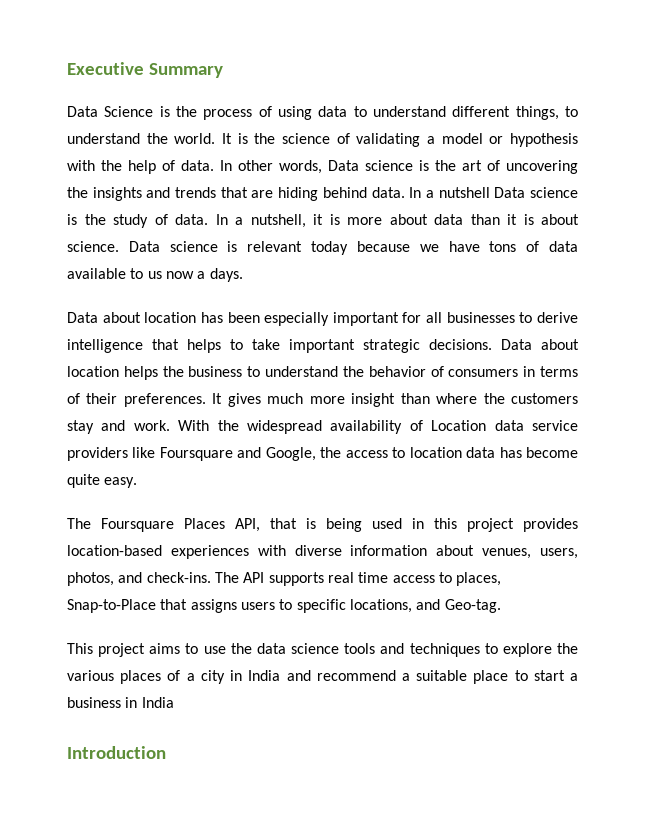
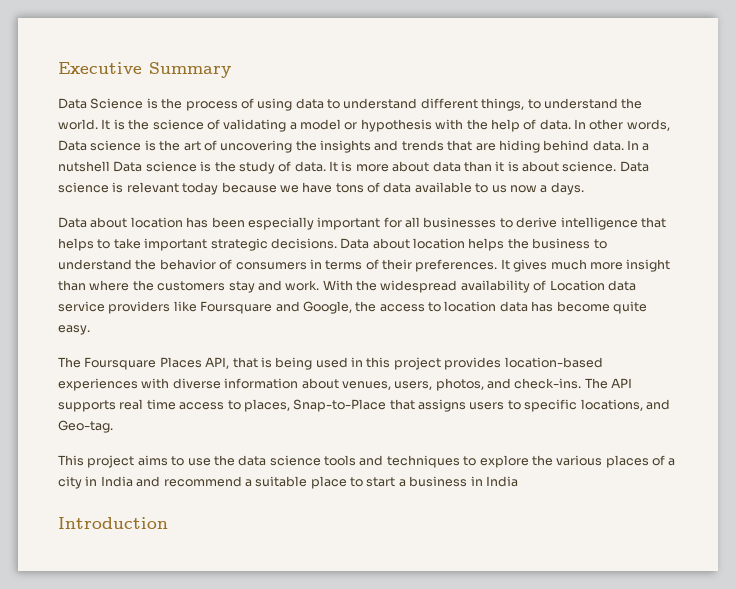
- In a nutshell, it is more about data than it is about science.
+ It is more about data than it is about science.

